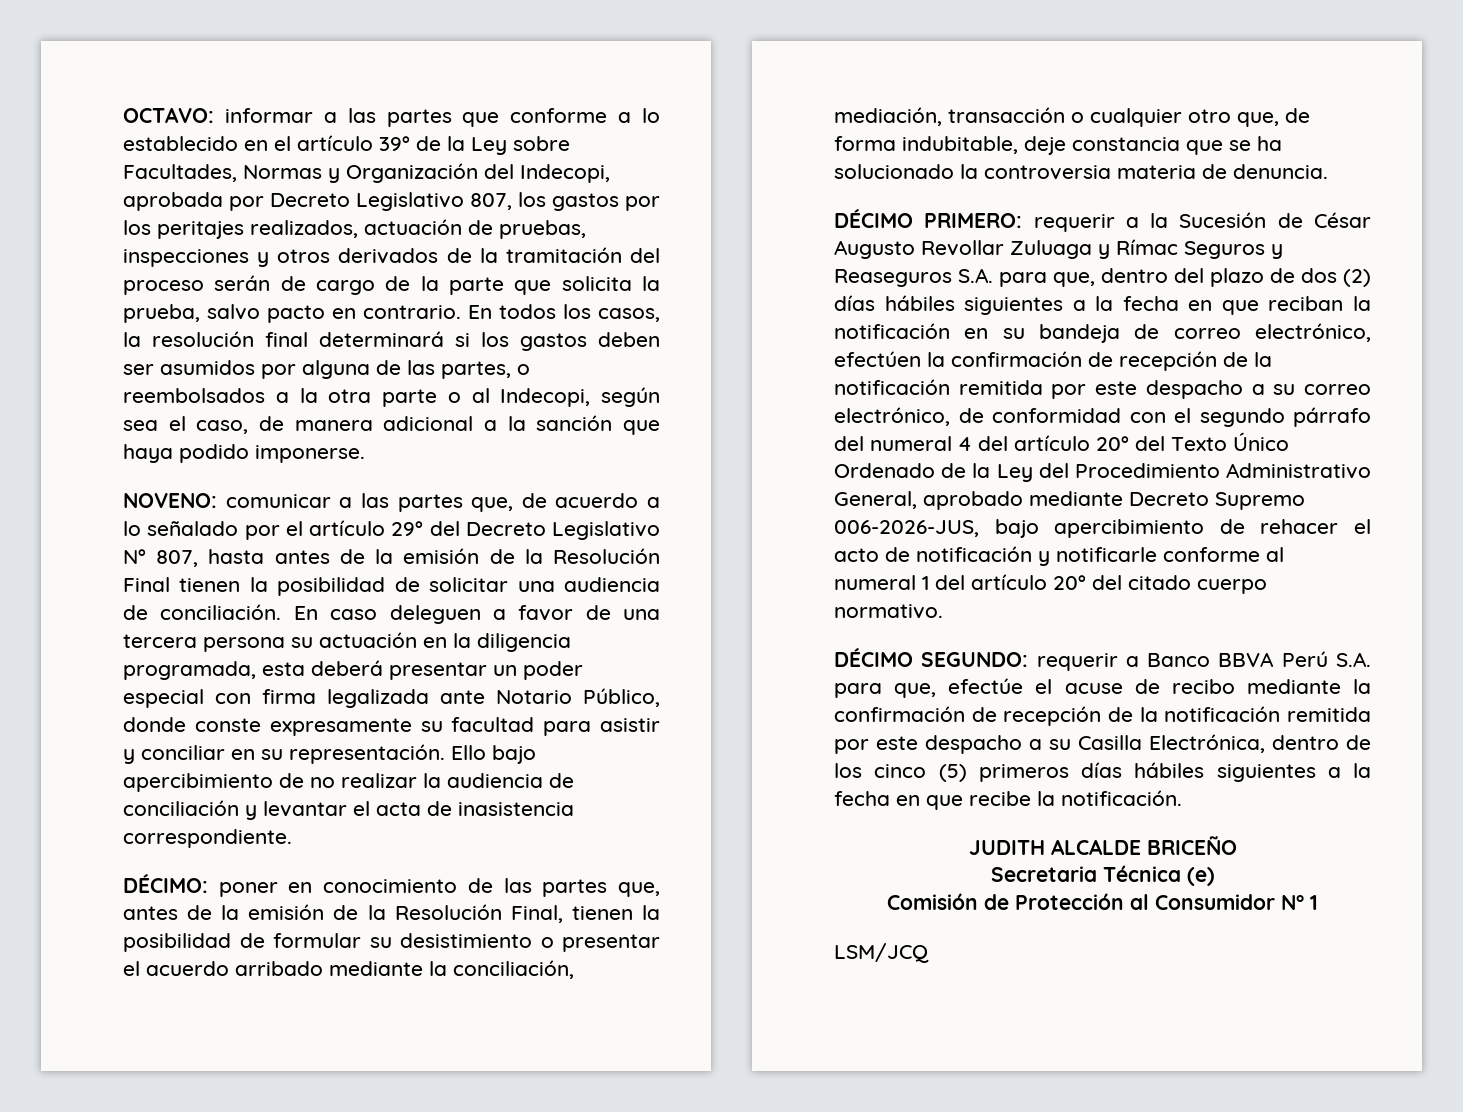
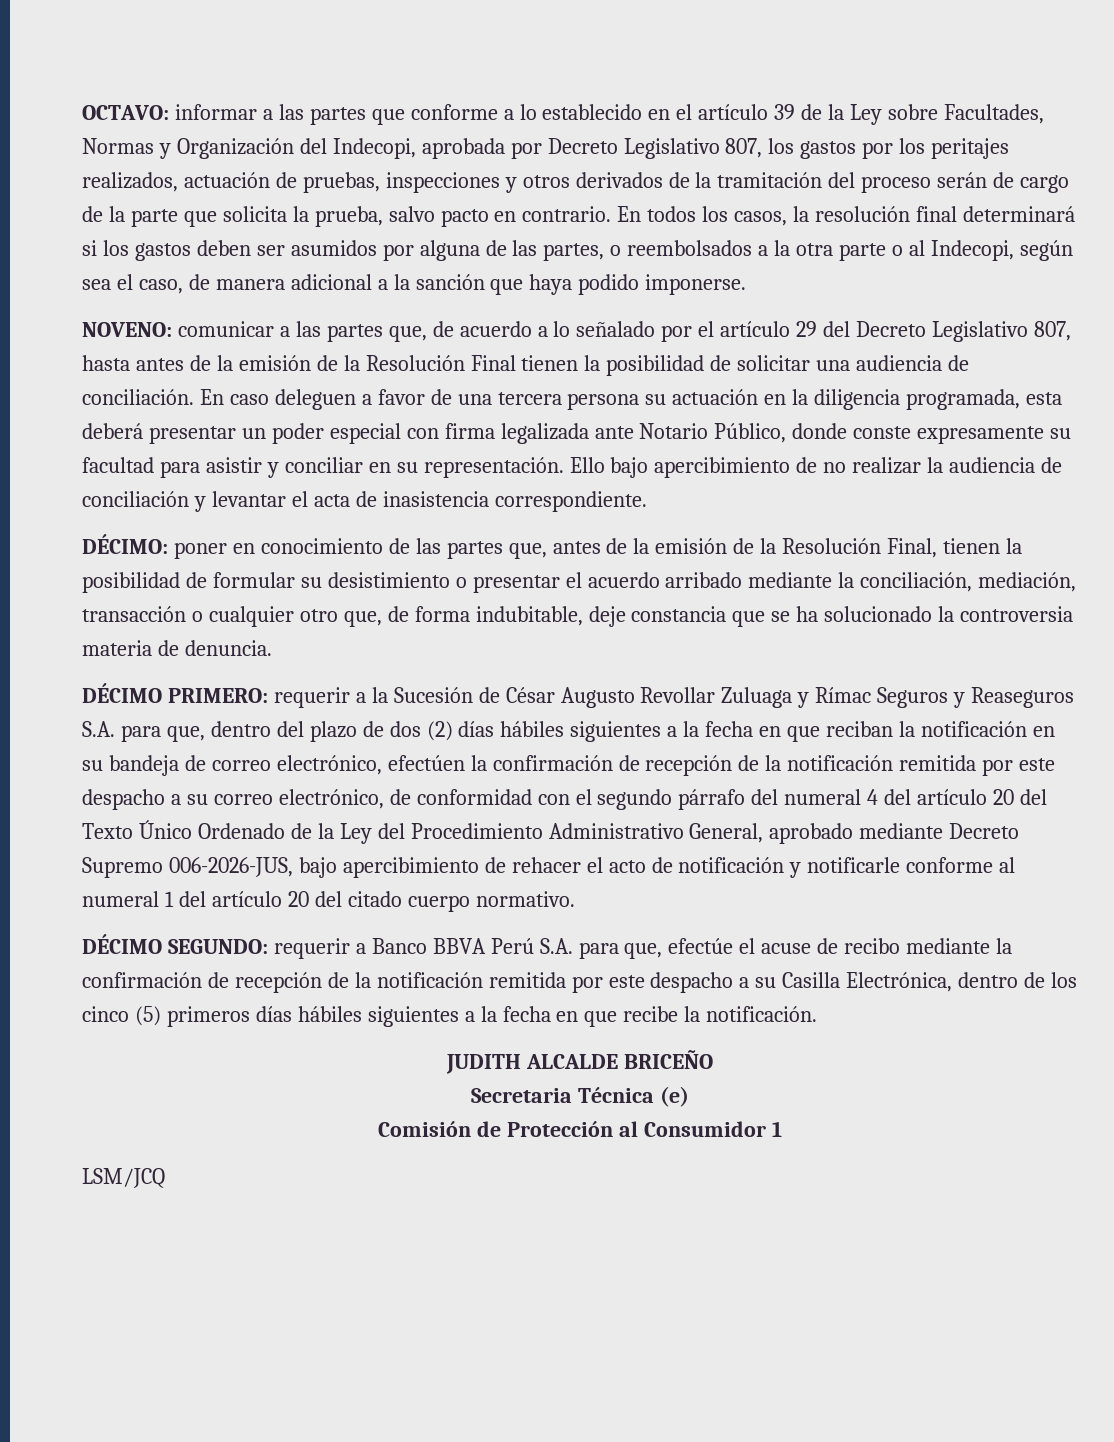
- OCTAVO: informar a las partes que conforme a lo establecido en el artículo 39° de la Ley sobre Facultades, Normas y Organización del Indecopi, aprobada por Decreto Legislativo 807, los gastos por los peritajes realizados, actuación de pruebas, inspecciones y otros derivados de la tramitación del proceso serán de cargo de la parte que solicita la prueba, salvo pacto en contrario.
+ OCTAVO: informar a las partes que conforme a lo establecido en el artículo 39 de la Ley sobre Facultades, Normas y Organización del Indecopi, aprobada por Decreto Legislativo 807, los gastos por los peritajes realizados, actuación de pruebas, inspecciones y otros derivados de la tramitación del proceso serán de cargo de la parte que solicita la prueba, salvo pacto en contrario.
- NOVENO: comunicar a las partes que, de acuerdo a lo señalado por el artículo 29° del Decreto Legislativo N° 807, hasta antes de la emisión de la Resolución Final tienen la posibilidad de solicitar una audiencia de conciliación.
+ NOVENO: comunicar a las partes que, de acuerdo a lo señalado por el artículo 29 del Decreto Legislativo 807, hasta antes de la emisión de la Resolución Final tienen la posibilidad de solicitar una audiencia de conciliación.
- requerir a la Sucesión de César Augusto Revollar Zuluaga y Rímac Seguros y Reaseguros S.A. para que, dentro del plazo de dos (2) días hábiles siguientes a la fecha en que reciban la notificación en su bandeja de correo electrónico, efectúen la confirmación de recepción de la notificación remitida por este despacho a su correo electrónico, de conformidad con el segundo párrafo del numeral 4 del artículo 20° del Texto Único Ordenado de la Ley del Procedimiento Administrativo General, aprobado mediante Decreto Supremo 006-2026-JUS, bajo apercibimiento de rehacer el acto de notificación y notificarle conforme al numeral 1 del artículo 20° del citado cuerpo normativo.
+ requerir a la Sucesión de César Augusto Revollar Zuluaga y Rímac Seguros y Reaseguros S.A. para que, dentro del plazo de dos (2) días hábiles siguientes a la fecha en que reciban la notificación en su bandeja de correo electrónico, efectúen la confirmación de recepción de la notificación remitida por este despacho a su correo electrónico, de conformidad con el segundo párrafo del numeral 4 del artículo 20 del Texto Único Ordenado de la Ley del Procedimiento Administrativo General, aprobado mediante Decreto Supremo 006-2026-JUS, bajo apercibimiento de rehacer el acto de notificación y notificarle conforme al numeral 1 del artículo 20 del citado cuerpo normativo.
- Comisión de Protección al Consumidor N° 1
+ Comisión de Protección al Consumidor 1

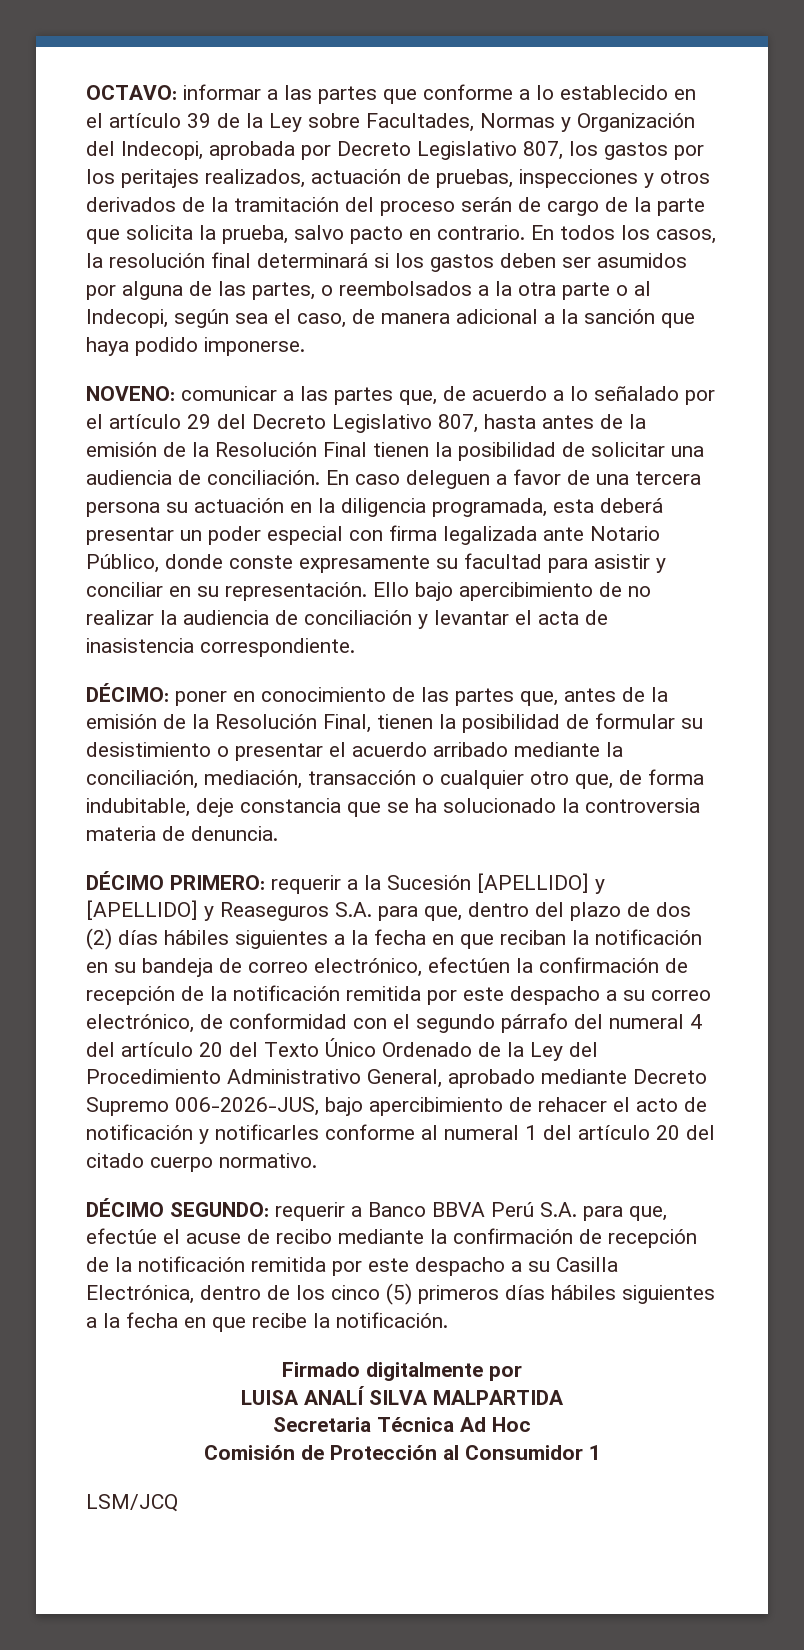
- requerir a la Sucesión de César Augusto Revollar Zuluaga y Rímac Seguros y Reaseguros S.A. para que, dentro del plazo de dos (2) días hábiles siguientes a la fecha en que reciban la notificación en su bandeja de correo electrónico, efectúen la confirmación de recepción de la notificación remitida por este despacho a su correo electrónico, de conformidad con el segundo párrafo del numeral 4 del artículo 20 del Texto Único Ordenado de la Ley del Procedimiento Administrativo General, aprobado mediante Decreto Supremo 006-2026-JUS, bajo apercibimiento de rehacer el acto de notificación y notificarle conforme al numeral 1 del artículo 20 del citado cuerpo normativo.
+ requerir a la Sucesión [APELLIDO] y [APELLIDO] y Reaseguros S.A. para que, dentro del plazo de dos (2) días hábiles siguientes a la fecha en que reciban la notificación en su bandeja de correo electrónico, efectúen la confirmación de recepción de la notificación remitida por este despacho a su correo electrónico, de conformidad con el segundo párrafo del numeral 4 del artículo 20 del Texto Único Ordenado de la Ley del Procedimiento Administrativo General, aprobado mediante Decreto Supremo 006-2026-JUS, bajo apercibimiento de rehacer el acto de notificación y notificarles conforme al numeral 1 del artículo 20 del citado cuerpo normativo.
- JUDITH ALCALDE BRICEÑO
+ Firmado digitalmente por
+ LUISA ANALÍ SILVA MALPARTIDA
- Secretaria Técnica (e)
+ Secretaria Técnica Ad Hoc

